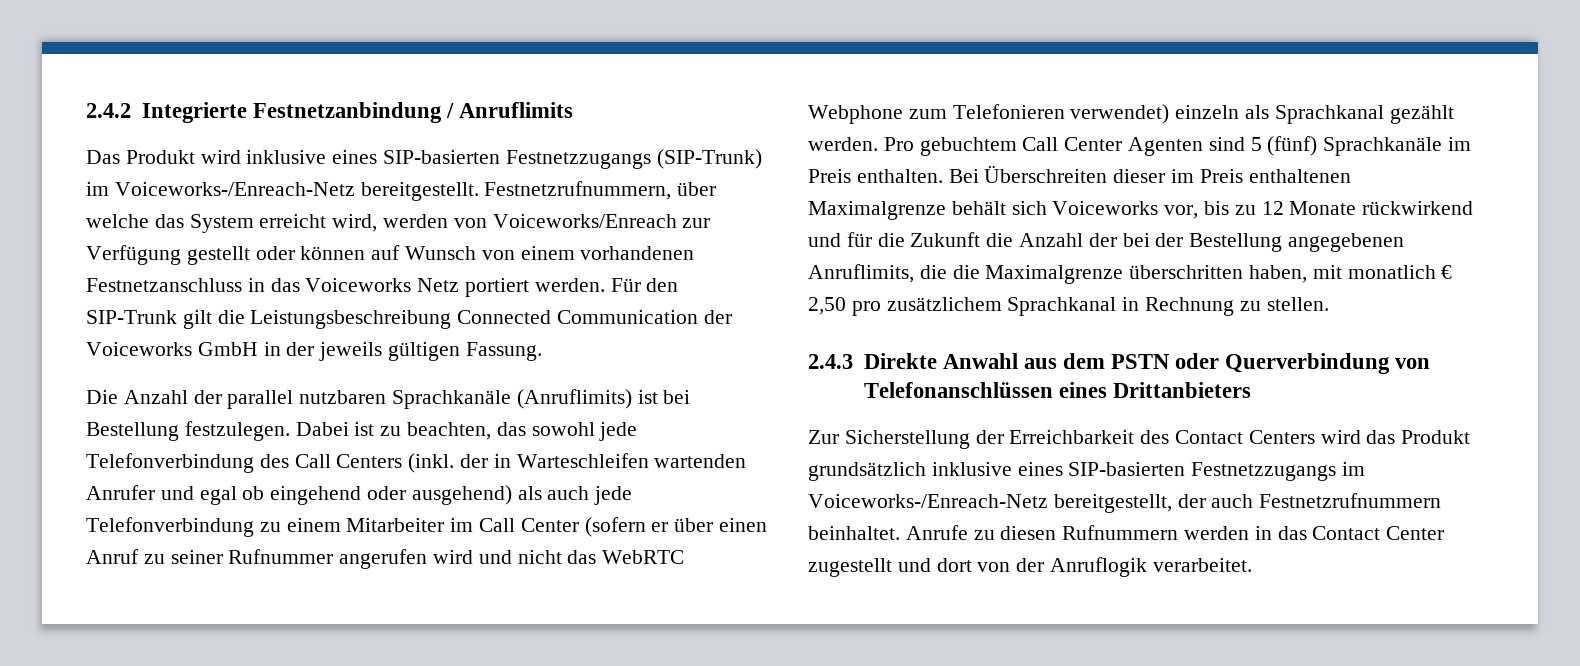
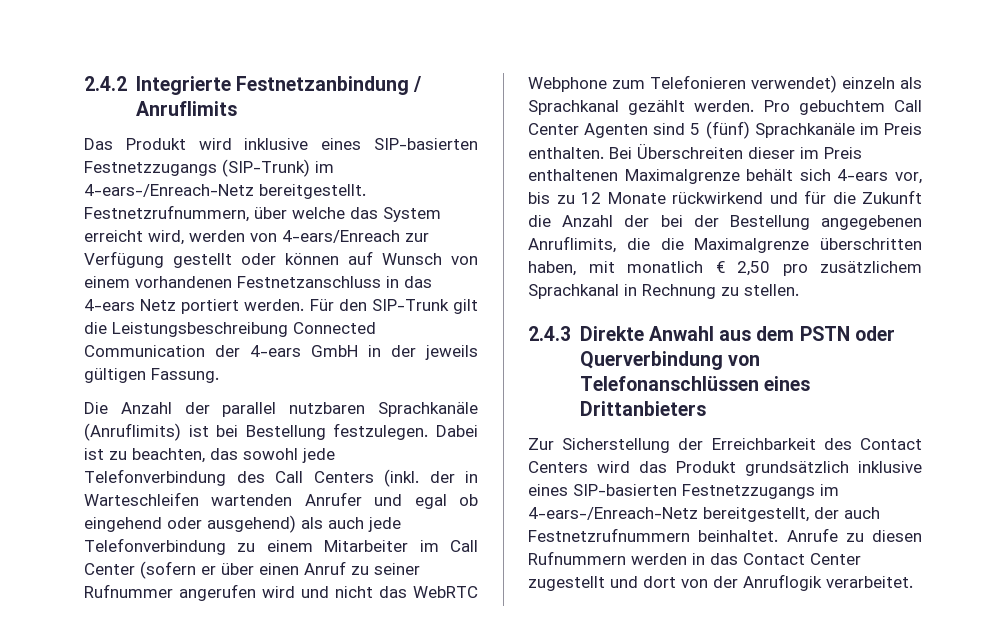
- Das Produkt wird inklusive eines SIP-basierten Festnetzzugangs (SIP-Trunk) im Voiceworks-/Enreach-Netz bereitgestellt.
+ Das Produkt wird inklusive eines SIP-basierten Festnetzzugangs (SIP-Trunk) im 4-ears-/Enreach-Netz bereitgestellt.
- Festnetzrufnummern, über welche das System erreicht wird, werden von Voiceworks/Enreach zur Verfügung gestellt oder können auf Wunsch von einem vorhandenen Festnetzanschluss in das Voiceworks Netz portiert werden.
+ Festnetzrufnummern, über welche das System erreicht wird, werden von 4-ears/Enreach zur Verfügung gestellt oder können auf Wunsch von einem vorhandenen Festnetzanschluss in das 4-ears Netz portiert werden.
- Für den SIP-Trunk gilt die Leistungsbeschreibung Connected Communication der Voiceworks GmbH in der jeweils gültigen Fassung.
+ Für den SIP-Trunk gilt die Leistungsbeschreibung Connected Communication der 4-ears GmbH in der jeweils gültigen Fassung.
- Bei Überschreiten dieser im Preis enthaltenen Maximalgrenze behält sich Voiceworks vor, bis zu 12 Monate rückwirkend und für die Zukunft die Anzahl der bei der Bestellung angegebenen Anruflimits, die die Maximalgrenze überschritten haben, mit monatlich € 2,50 pro zusätzlichem Sprachkanal in Rechnung zu stellen.
+ Bei Überschreiten dieser im Preis enthaltenen Maximalgrenze behält sich 4-ears vor, bis zu 12 Monate rückwirkend und für die Zukunft die Anzahl der bei der Bestellung angegebenen Anruflimits, die die Maximalgrenze überschritten haben, mit monatlich € 2,50 pro zusätzlichem Sprachkanal in Rechnung zu stellen.
- Zur Sicherstellung der Erreichbarkeit des Contact Centers wird das Produkt grundsätzlich inklusive eines SIP-basierten Festnetzzugangs im Voiceworks-/Enreach-Netz bereitgestellt, der auch Festnetzrufnummern beinhaltet.
+ Zur Sicherstellung der Erreichbarkeit des Contact Centers wird das Produkt grundsätzlich inklusive eines SIP-basierten Festnetzzugangs im 4-ears-/Enreach-Netz bereitgestellt, der auch Festnetzrufnummern beinhaltet.

